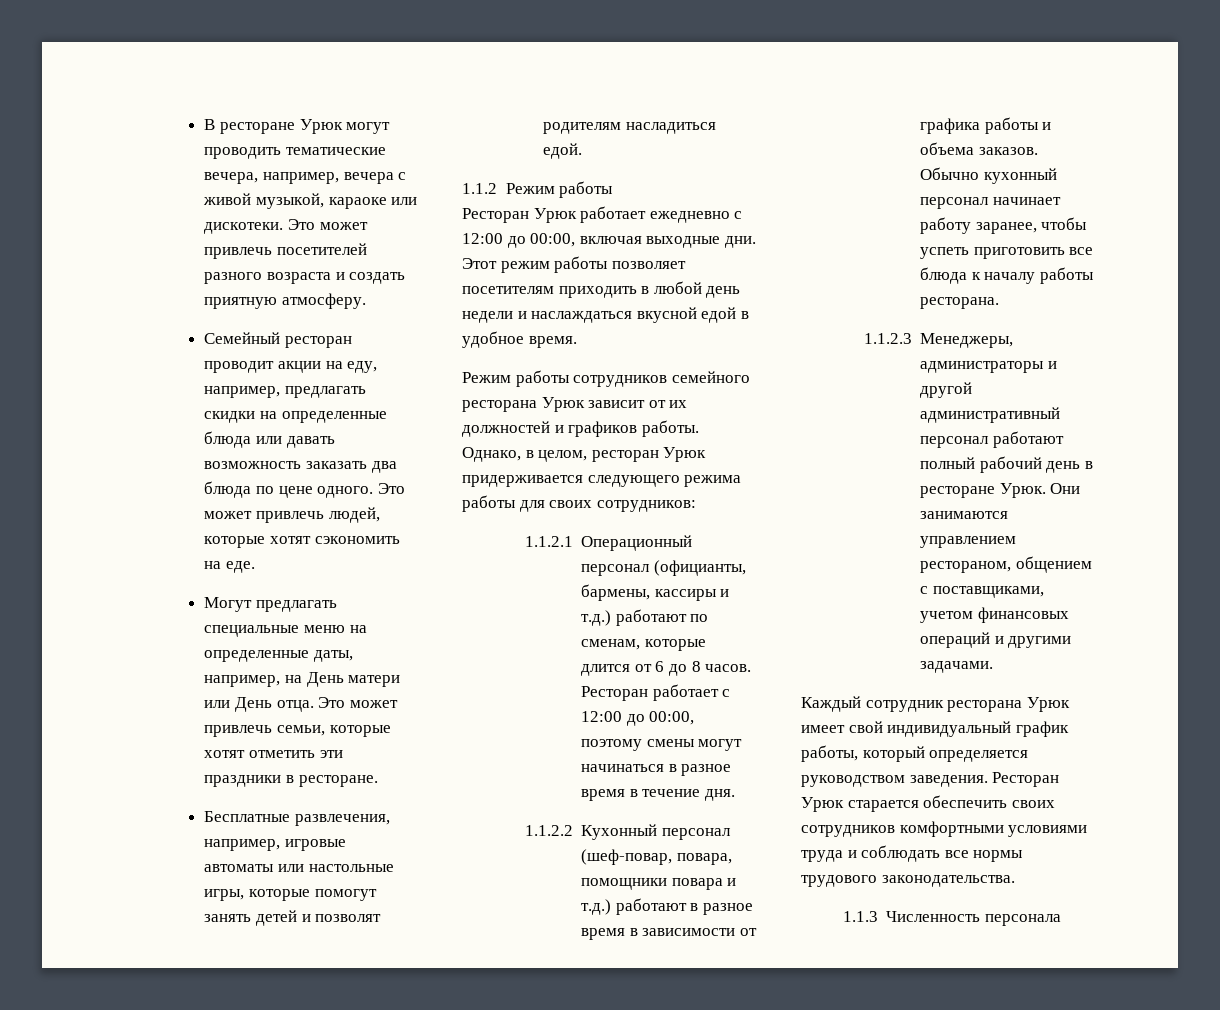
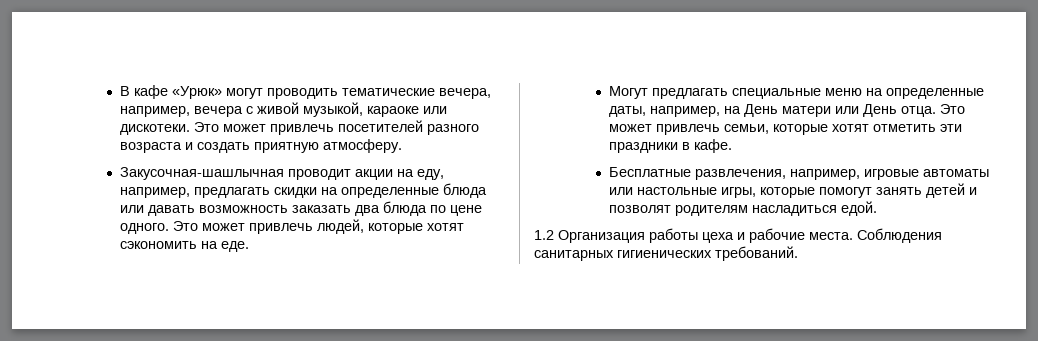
- В ресторане Урюк могут проводить тематические вечера, например, вечера с живой музыкой, караоке или дискотеки.
+ В кафе «Урюк» могут проводить тематические вечера, например, вечера с живой музыкой, караоке или дискотеки.
- Семейный ресторан проводит акции на еду, например, предлагать скидки на определенные блюда или давать возможность заказать два блюда по цене одного.
+ Закусочная-шашлычная проводит акции на еду, например, предлагать скидки на определенные блюда или давать возможность заказать два блюда по цене одного.
- Это может привлечь семьи, которые хотят отметить эти праздники в ресторане.
+ Это может привлечь семьи, которые хотят отметить эти праздники в кафе.
- 1.1.2 Режим работы
- Ресторан Урюк работает ежедневно с 12:00 до 00:00, включая выходные дни. Этот режим работы позволяет посетителям приходить в любой день недели и наслаждаться вкусной едой в удобное время.
- Режим работы сотрудников семейного ресторана Урюк зависит от их должностей и графиков работы. Однако, в целом, ресторан Урюк придерживается следующего режима работы для своих сотрудников:
- 1.1.2.1 Операционный персонал (официанты, бармены, кассиры и т.д.) работают по сменам, которые длится от 6 до 8 часов. Ресторан работает с 12:00 до 00:00, поэтому смены могут начинаться в разное время в течение дня.
- 1.1.2.2 Кухонный персонал (шеф-повар, повара, помощники повара и т.д.) работают в разное время в зависимости от графика работы и объема заказов. Обычно кухонный персонал начинает работу заранее, чтобы успеть приготовить все блюда к началу работы ресторана.
- 1.1.2.3 Менеджеры, администраторы и другой административный персонал работают полный рабочий день в ресторане Урюк. Они занимаются управлением рестораном, общением с поставщиками, учетом финансовых операций и другими задачами.
- Каждый сотрудник ресторана Урюк имеет свой индивидуальный график работы, который определяется руководством заведения. Ресторан Урюк старается обеспечить своих сотрудников комфортными условиями труда и соблюдать все нормы трудового законодательства.
- 1.1.3 Численность персонала
+ 1.2 Организация работы цеха и рабочие места. Соблюдения санитарных гигиенических требований.

